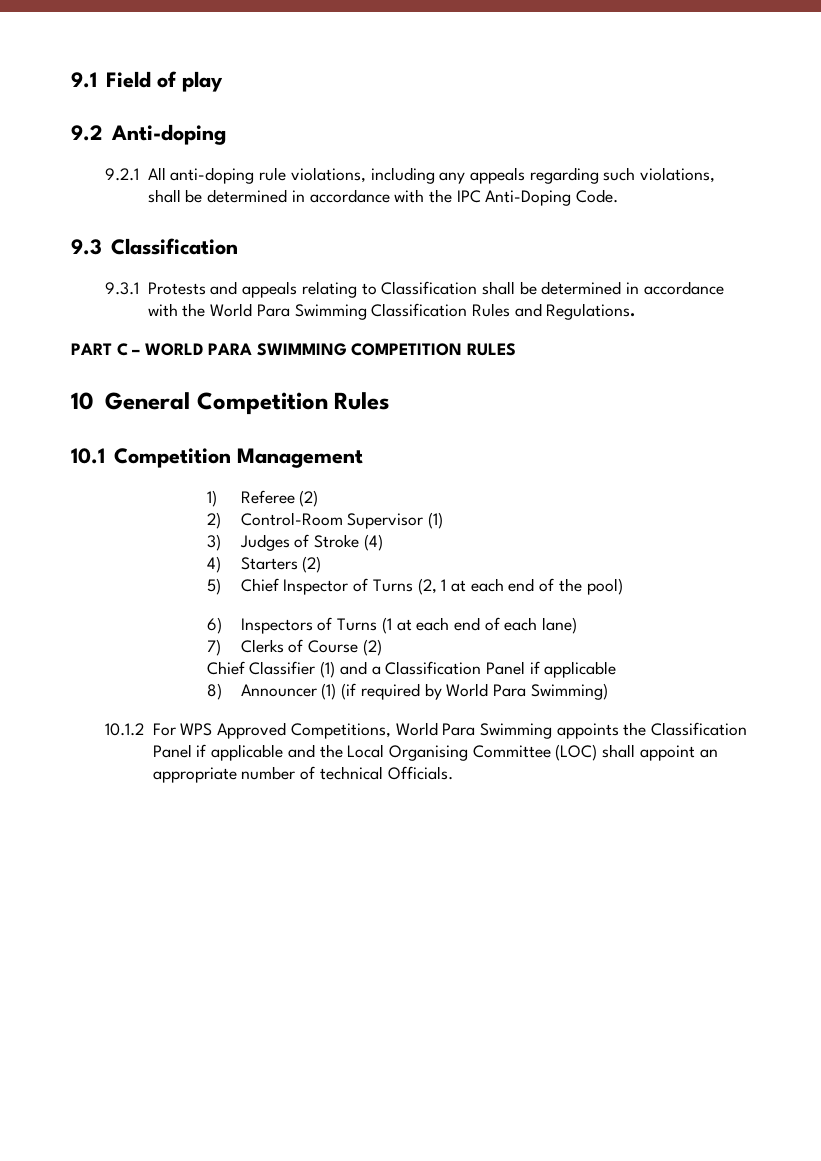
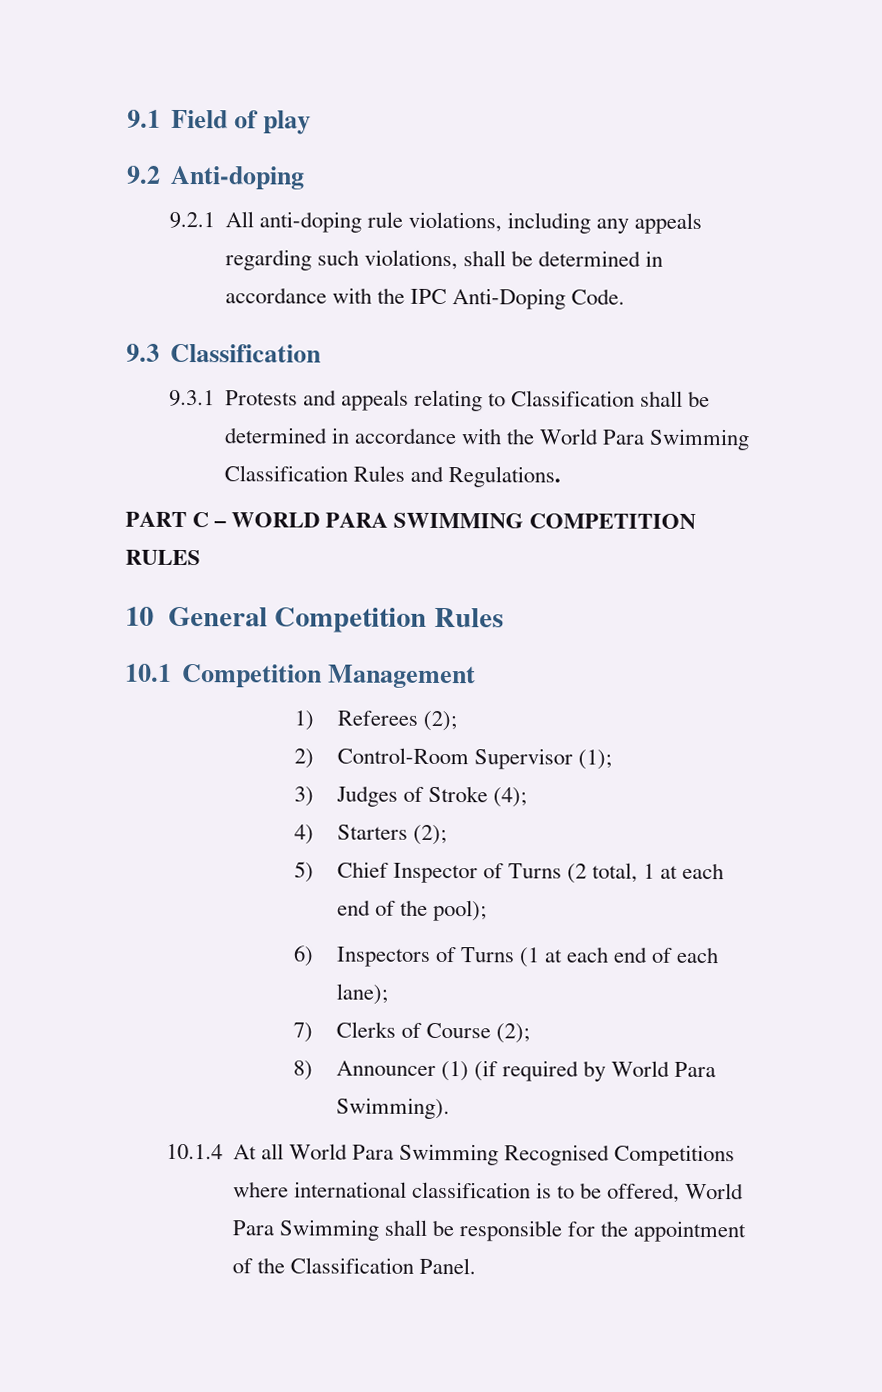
- 1) Referee (2)
+ 1) Referees (2);
- 2) Control-Room Supervisor (1)
+ 2) Control-Room Supervisor (1);
- 3) Judges of Stroke (4)
+ 3) Judges of Stroke (4);
- 4) Starters (2)
+ 4) Starters (2);
- 5) Chief Inspector of Turns (2, 1 at each end of the pool)
+ 5) Chief Inspector of Turns (2 total, 1 at each end of the pool);
- 6) Inspectors of Turns (1 at each end of each lane)
+ 6) Inspectors of Turns (1 at each end of each lane);
- 7) Clerks of Course (2)
- Chief Classifier (1) and a Classification Panel if applicable
+ 7) Clerks of Course (2);
- 8) Announcer (1) (if required by World Para Swimming)
- 10.1.2 For WPS Approved Competitions, World Para Swimming appoints the Classification Panel if applicable and the Local Organising Committee (LOC) shall appoint an appropriate number of technical Officials.
+ 8) Announcer (1) (if required by World Para Swimming).
+ 10.1.4 At all World Para Swimming Recognised Competitions where international classification is to be offered, World Para Swimming shall be responsible for the appointment of the Classification Panel.

